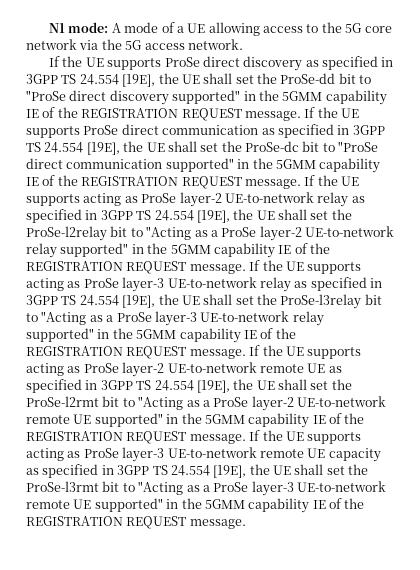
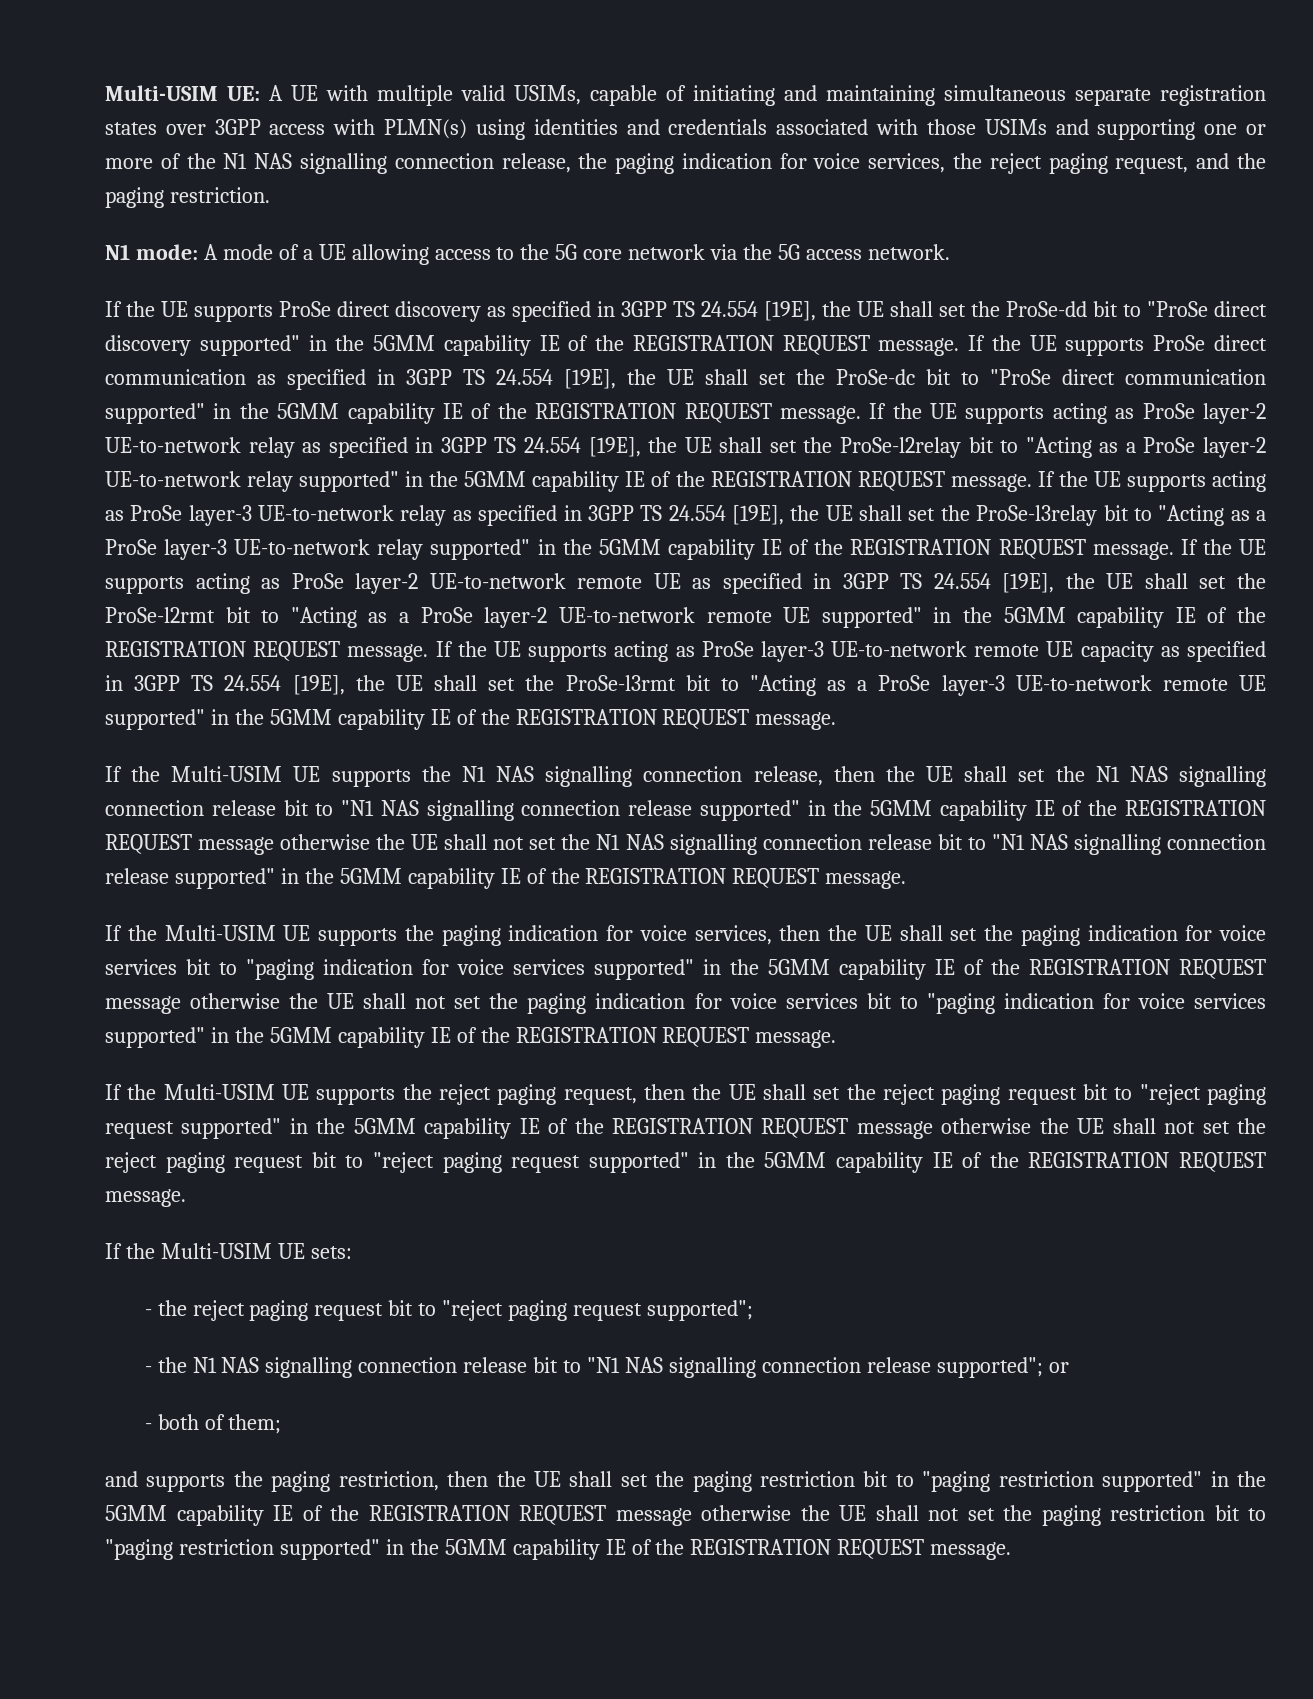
+ Multi-USIM UE: A UE with multiple valid USIMs, capable of initiating and maintaining simultaneous separate registration states over 3GPP access with PLMN(s) using identities and credentials associated with those USIMs and supporting one or more of the N1 NAS signalling connection release, the paging indication for voice services, the reject paging request, and the paging restriction.
+ If the Multi-USIM UE supports the N1 NAS signalling connection release, then the UE shall set the N1 NAS signalling connection release bit to "N1 NAS signalling connection release supported" in the 5GMM capability IE of the REGISTRATION REQUEST message otherwise the UE shall not set the N1 NAS signalling connection release bit to "N1 NAS signalling connection release supported" in the 5GMM capability IE of the REGISTRATION REQUEST message.
+ If the Multi-USIM UE supports the paging indication for voice services, then the UE shall set the paging indication for voice services bit to "paging indication for voice services supported" in the 5GMM capability IE of the REGISTRATION REQUEST message otherwise the UE shall not set the paging indication for voice services bit to "paging indication for voice services supported" in the 5GMM capability IE of the REGISTRATION REQUEST message.
+ If the Multi-USIM UE supports the reject paging request, then the UE shall set the reject paging request bit to "reject paging request supported" in the 5GMM capability IE of the REGISTRATION REQUEST message otherwise the UE shall not set the reject paging request bit to "reject paging request supported" in the 5GMM capability IE of the REGISTRATION REQUEST message.
+ If the Multi-USIM UE sets:
+ - the reject paging request bit to "reject paging request supported";
+ - the N1 NAS signalling connection release bit to "N1 NAS signalling connection release supported"; or
+ - both of them;
+ and supports the paging restriction, then the UE shall set the paging restriction bit to "paging restriction supported" in the 5GMM capability IE of the REGISTRATION REQUEST message otherwise the UE shall not set the paging restriction bit to "paging restriction supported" in the 5GMM capability IE of the REGISTRATION REQUEST message.

